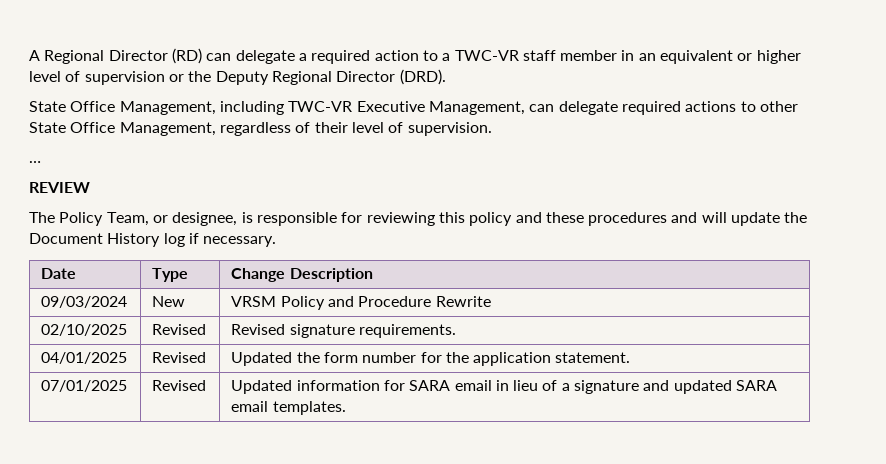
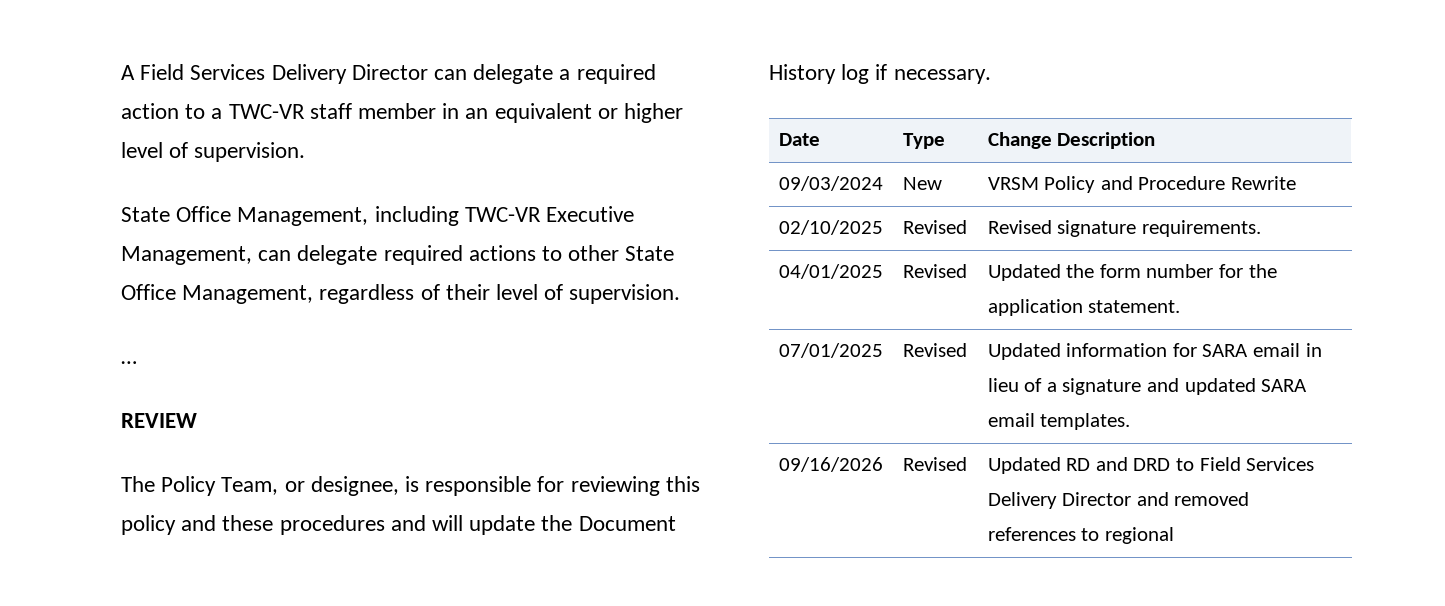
- A Regional Director (RD) can delegate a required action to a TWC-VR staff member in an equivalent or higher level of supervision or the Deputy Regional Director (DRD).
+ A Field Services Delivery Director can delegate a required action to a TWC-VR staff member in an equivalent or higher level of supervision.
+ 09/16/2026 | Revised | Updated RD and DRD to Field Services Delivery Director and removed references to regional

